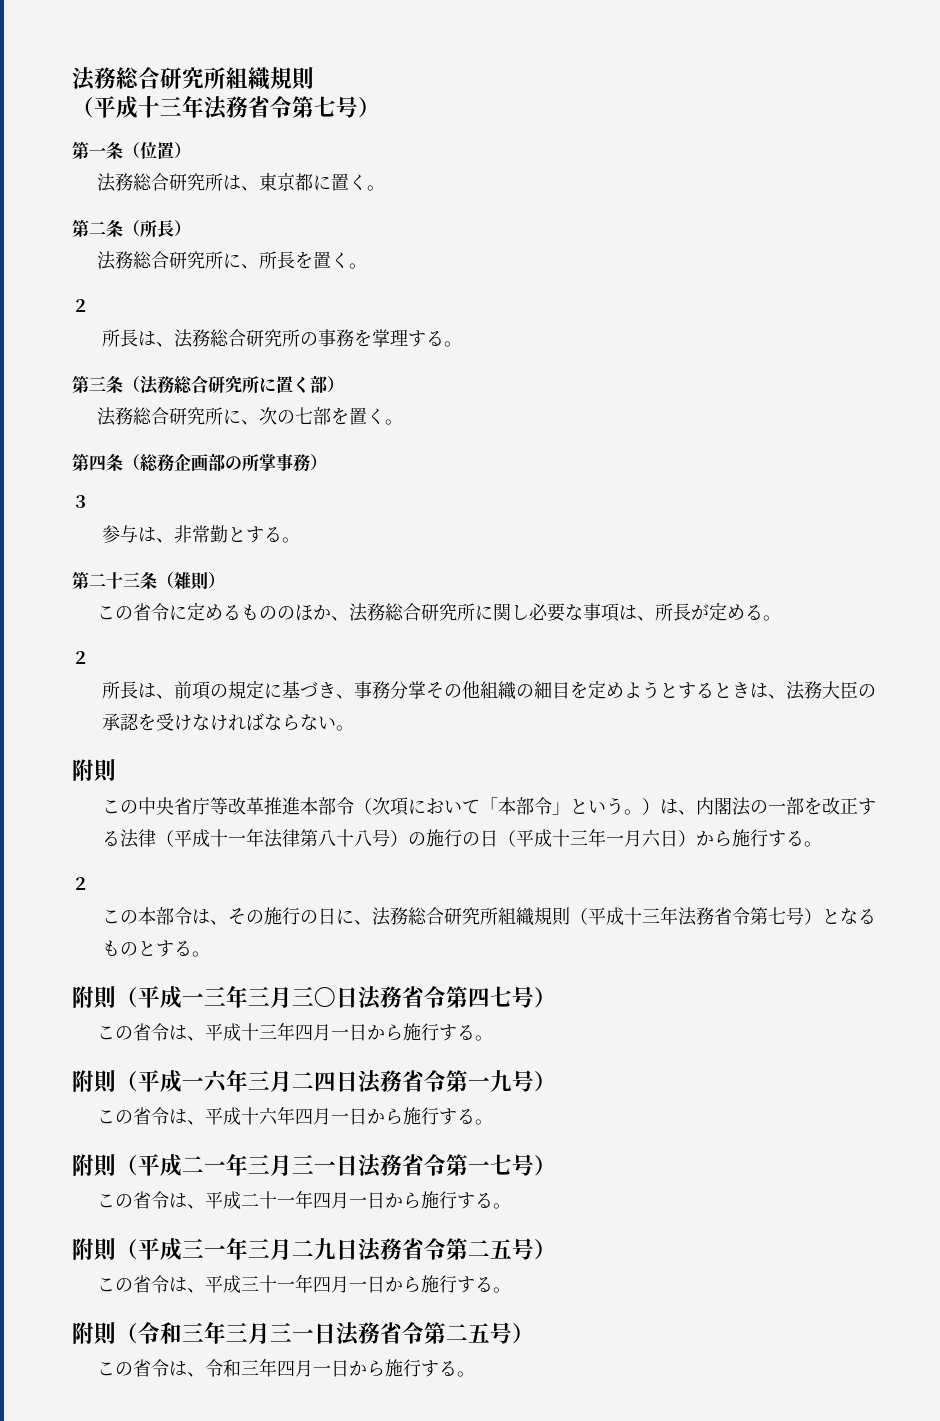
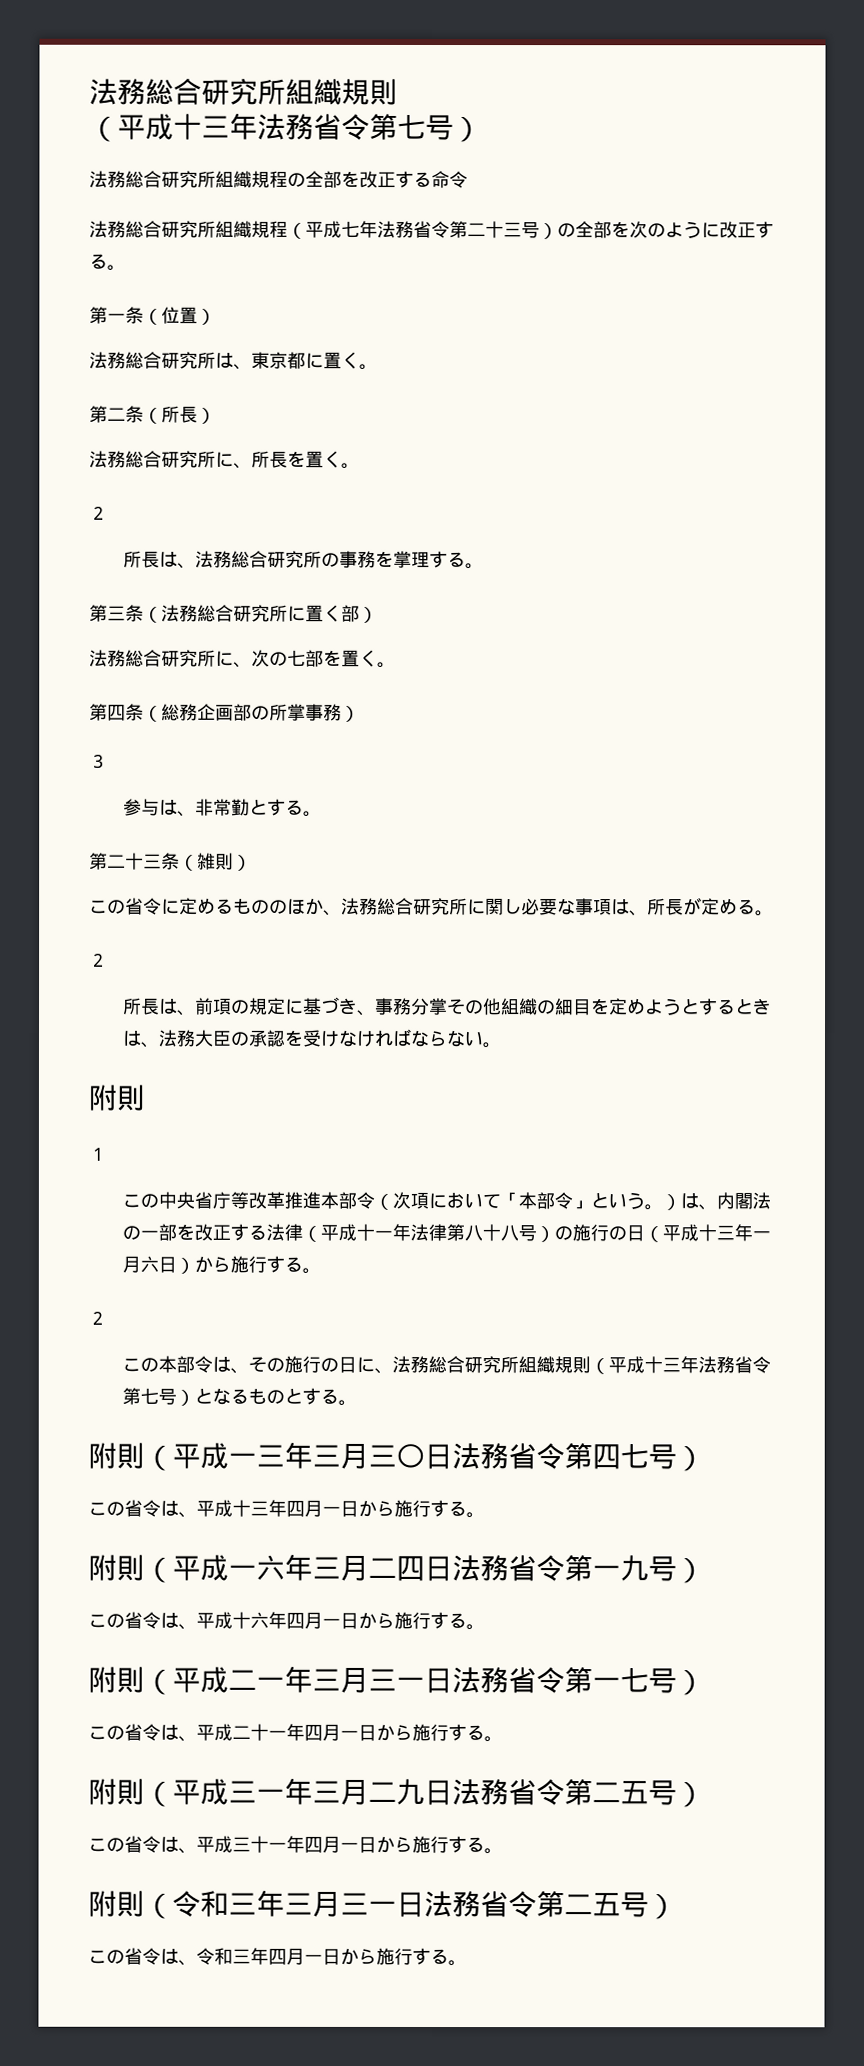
+ 法務総合研究所組織規程の全部を改正する命令
+ 法務総合研究所組織規程（平成七年法務省令第二十三号）の全部を次のように改正する。
+ １

